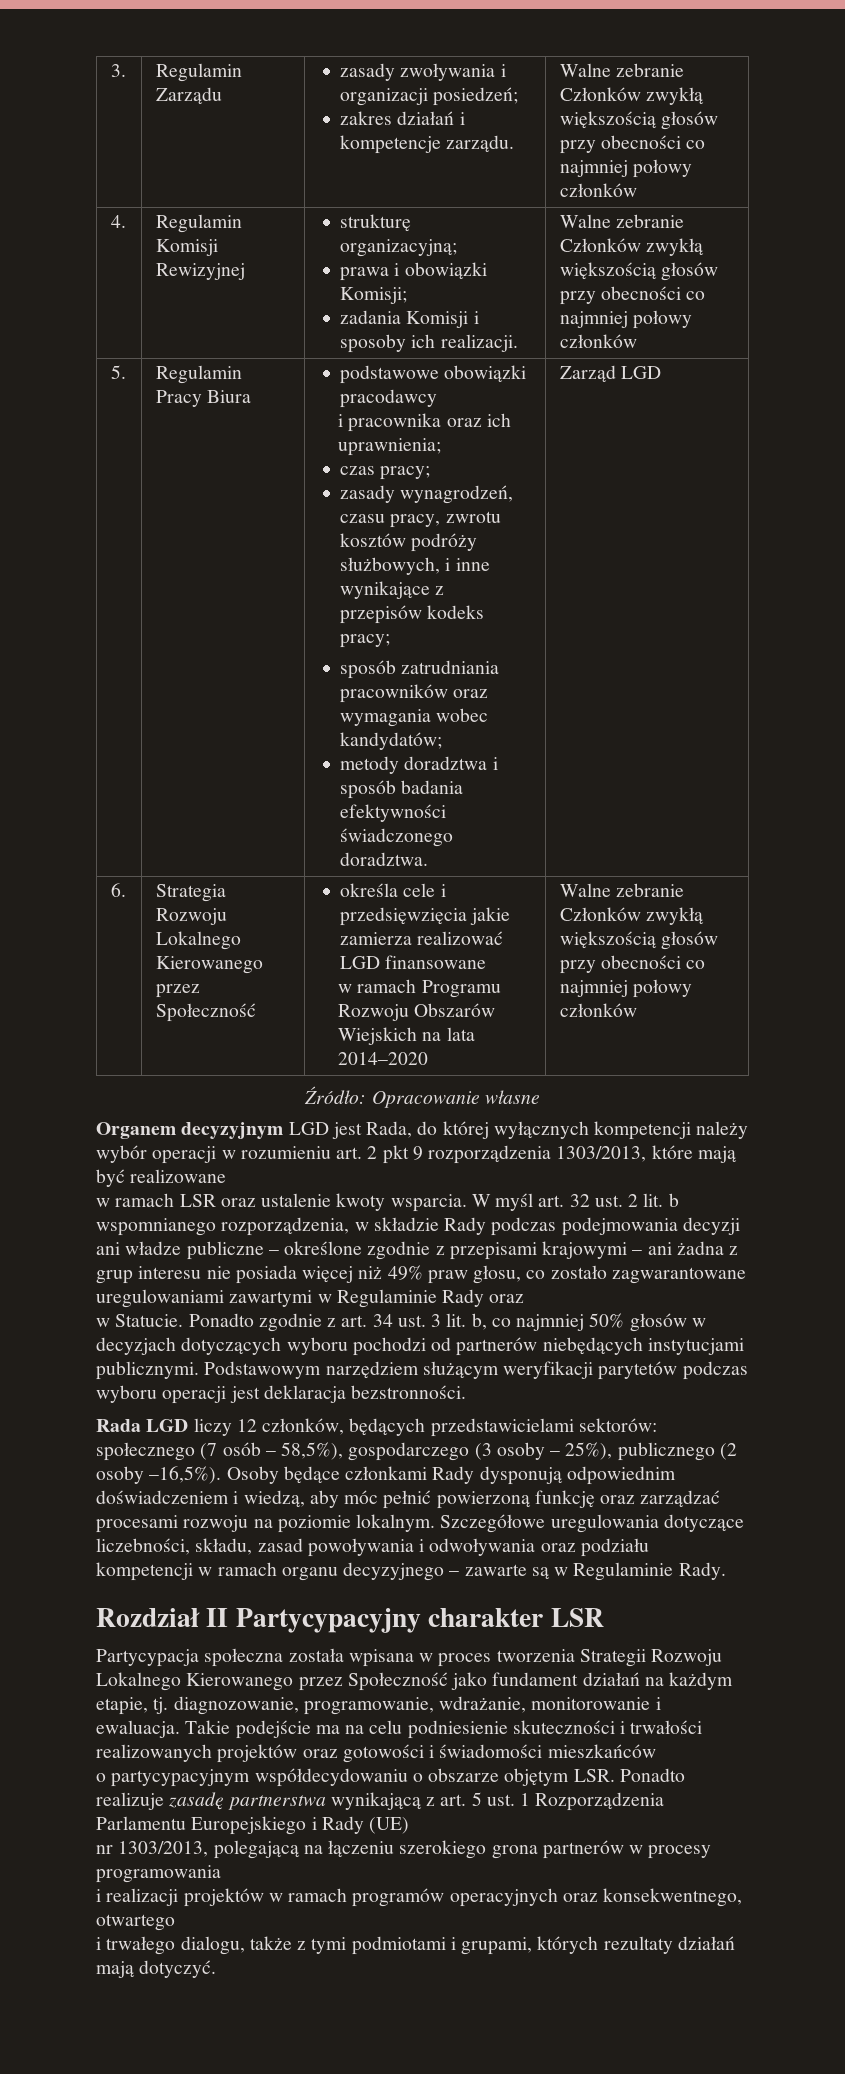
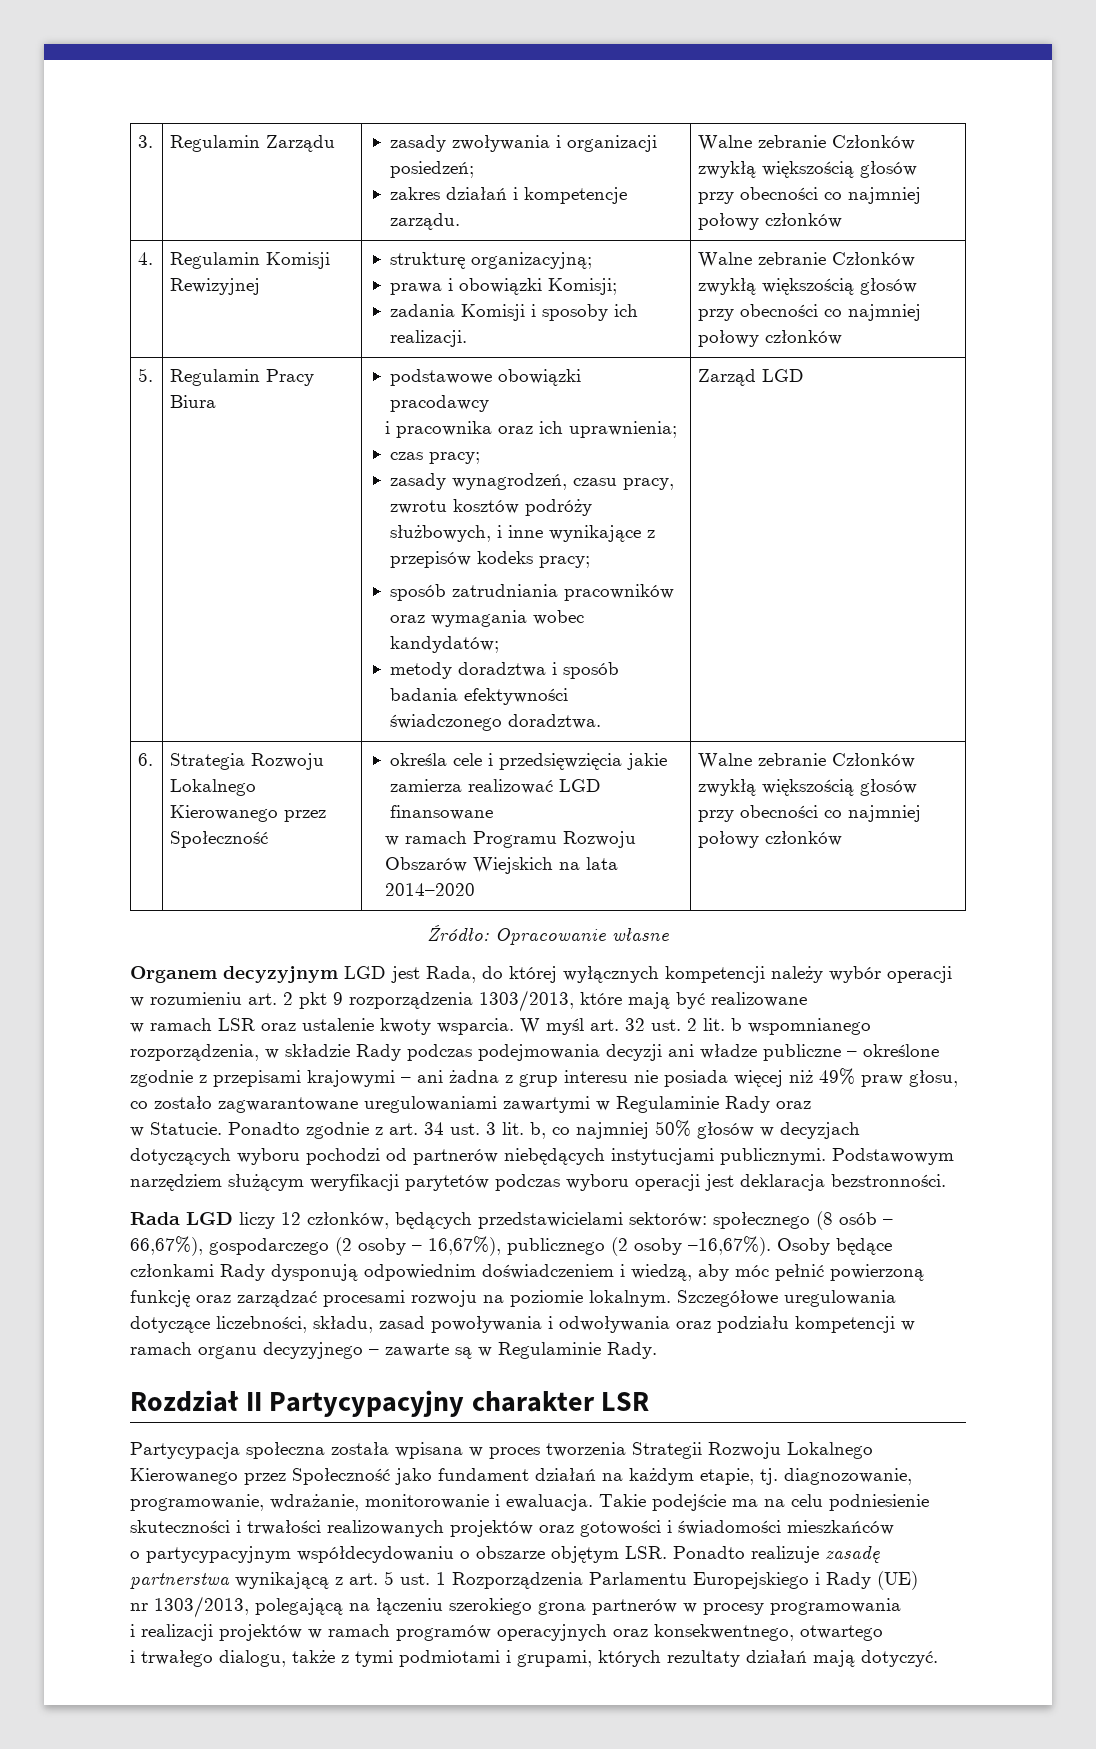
- Rada LGD liczy 12 członków, będących przedstawicielami sektorów: społecznego (7 osób – 58,5%), gospodarczego (3 osoby – 25%), publicznego (2 osoby –16,5%).
+ Rada LGD liczy 12 członków, będących przedstawicielami sektorów: społecznego (8 osób – 66,67%), gospodarczego (2 osoby – 16,67%), publicznego (2 osoby –16,67%).

